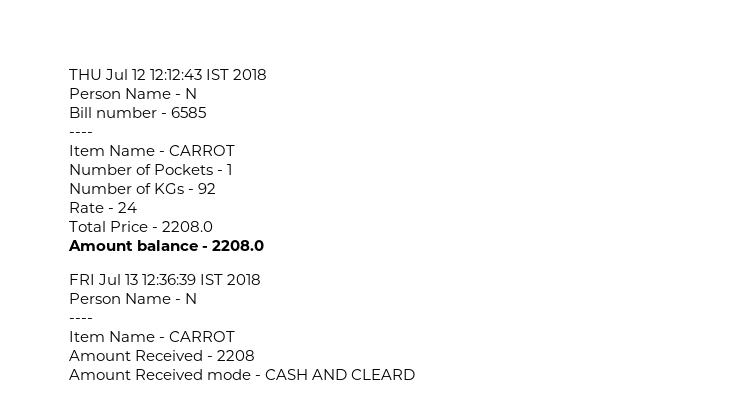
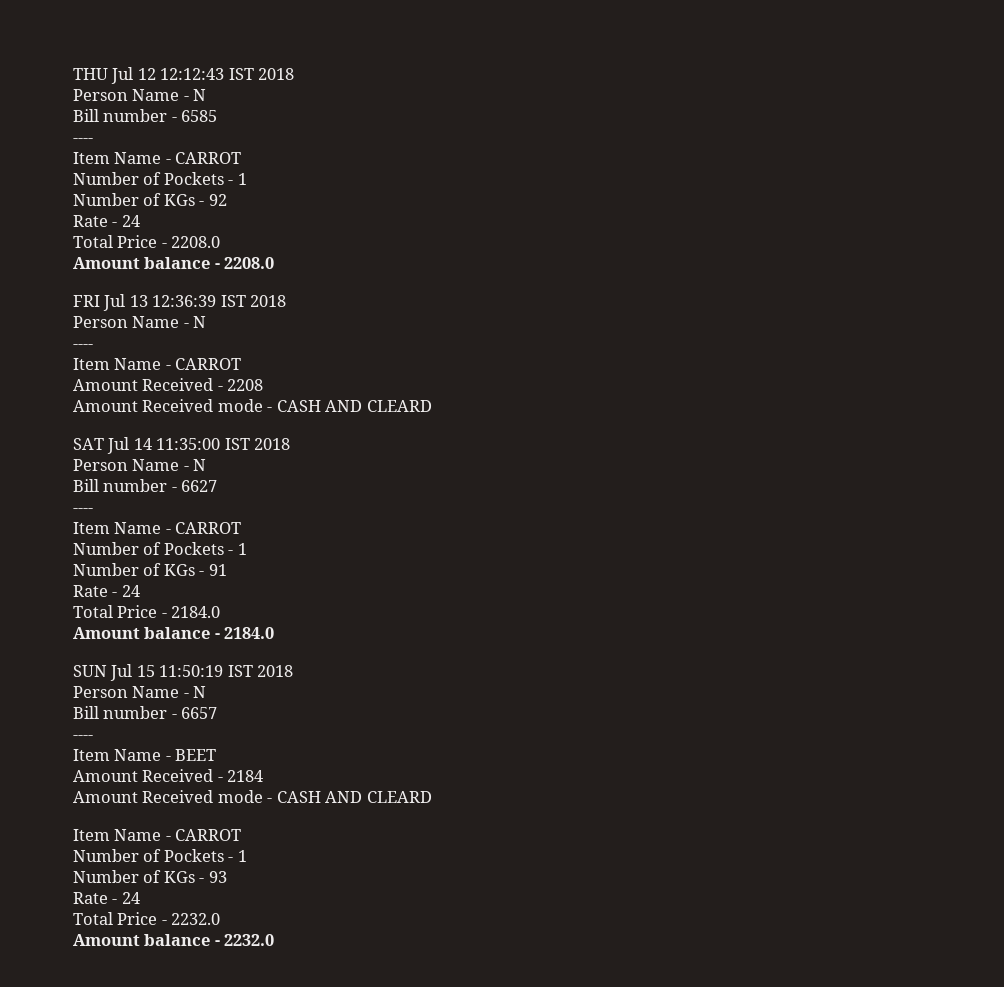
+ SAT Jul 14 11:35:00 IST 2018
+ Person Name - N
+ Bill number - 6627
+ ----
+ Item Name - CARROT
+ Number of Pockets - 1
+ Number of KGs - 91
+ Rate - 24
+ Total Price - 2184.0
+ Amount balance - 2184.0
+ SUN Jul 15 11:50:19 IST 2018
+ Person Name - N
+ Bill number - 6657
+ ----
+ Item Name - BEET
+ Amount Received - 2184
+ Amount Received mode - CASH AND CLEARD
+ Item Name - CARROT
+ Number of Pockets - 1
+ Number of KGs - 93
+ Rate - 24
+ Total Price - 2232.0
+ Amount balance - 2232.0

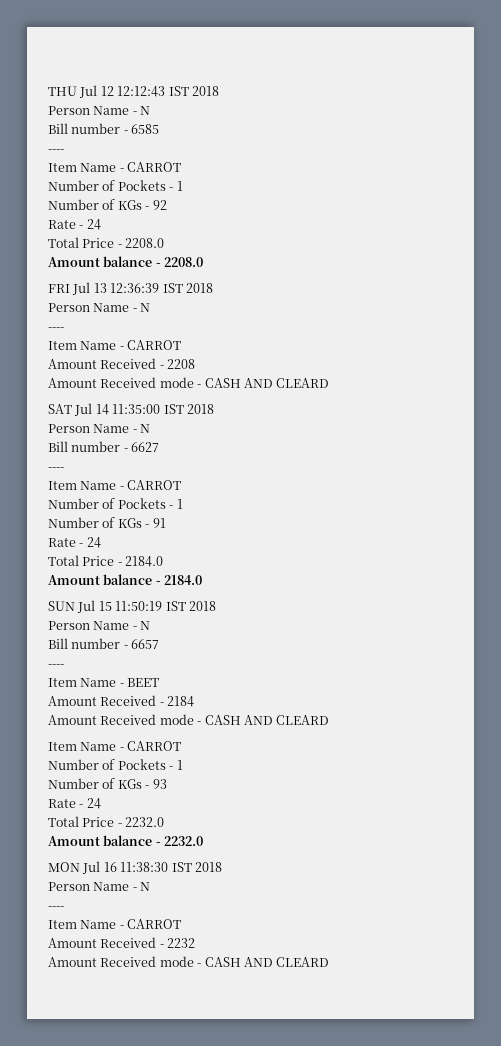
+ MON Jul 16 11:38:30 IST 2018
+ Person Name - N
+ ----
+ Item Name - CARROT
+ Amount Received - 2232
+ Amount Received mode - CASH AND CLEARD

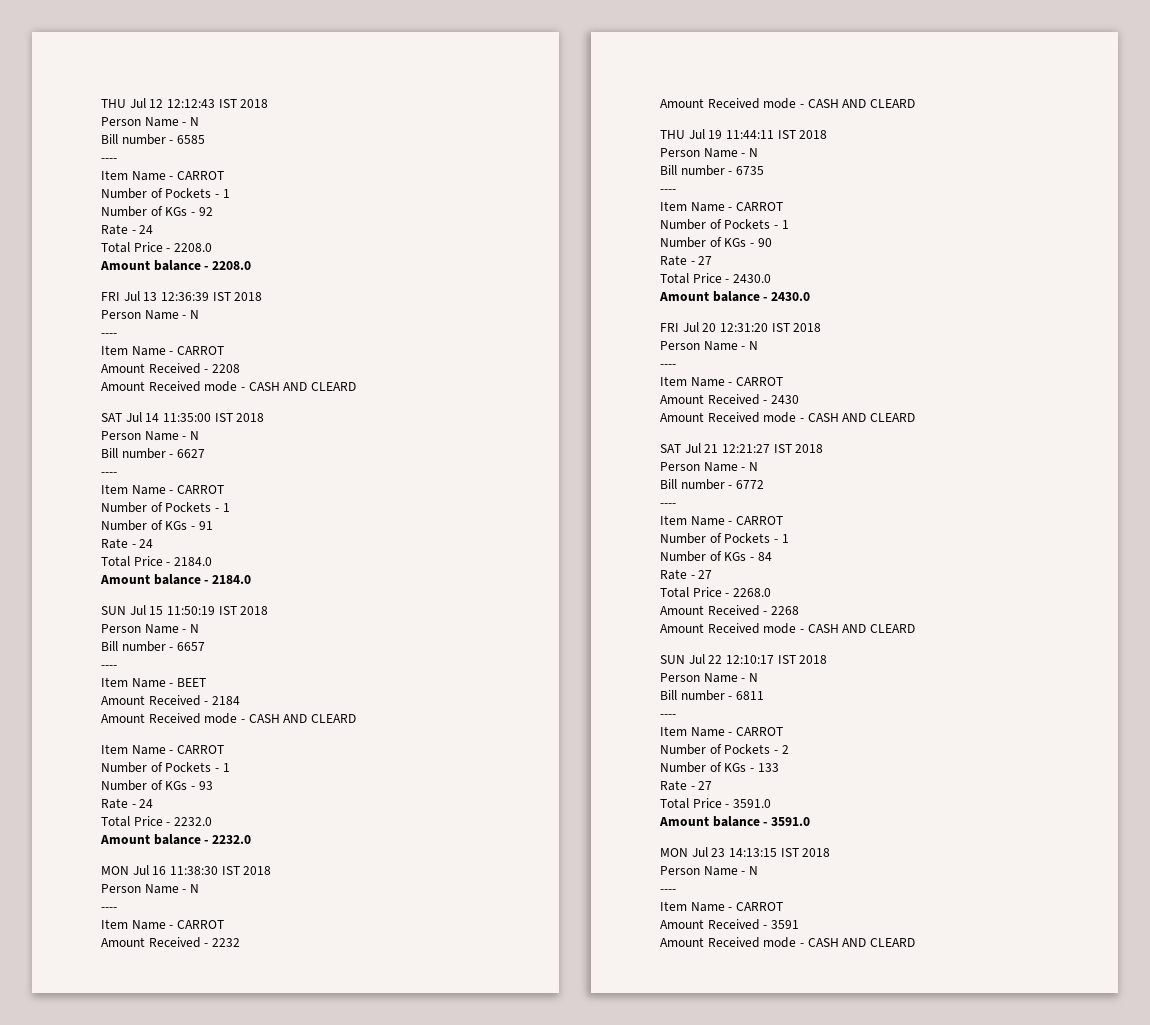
+ THU Jul 19 11:44:11 IST 2018
+ Person Name - N
+ Bill number - 6735
+ ----
+ Item Name - CARROT
+ Number of Pockets - 1
+ Number of KGs - 90
+ Rate - 27
+ Total Price - 2430.0
+ Amount balance - 2430.0
+ FRI Jul 20 12:31:20 IST 2018
+ Person Name - N
+ ----
+ Item Name - CARROT
+ Amount Received - 2430
+ Amount Received mode - CASH AND CLEARD
+ SAT Jul 21 12:21:27 IST 2018
+ Person Name - N
+ Bill number - 6772
+ ----
+ Item Name - CARROT
+ Number of Pockets - 1
+ Number of KGs - 84
+ Rate - 27
+ Total Price - 2268.0
+ Amount Received - 2268
+ Amount Received mode - CASH AND CLEARD
+ SUN Jul 22 12:10:17 IST 2018
+ Person Name - N
+ Bill number - 6811
+ ----
+ Item Name - CARROT
+ Number of Pockets - 2
+ Number of KGs - 133
+ Rate - 27
+ Total Price - 3591.0
+ Amount balance - 3591.0
+ MON Jul 23 14:13:15 IST 2018
+ Person Name - N
+ ----
+ Item Name - CARROT
+ Amount Received - 3591
+ Amount Received mode - CASH AND CLEARD

